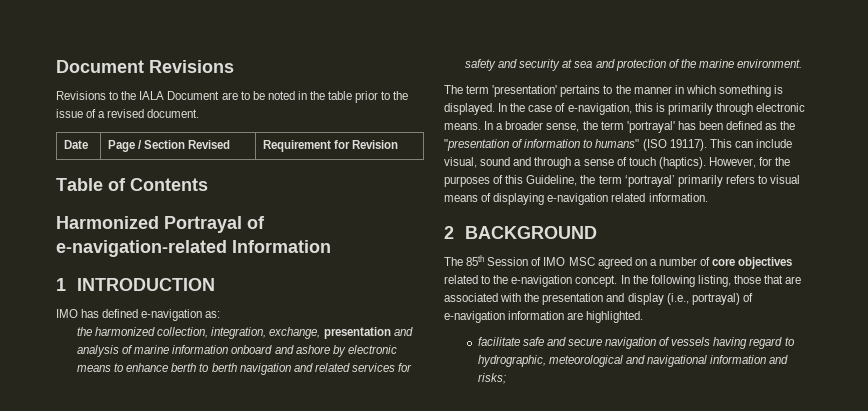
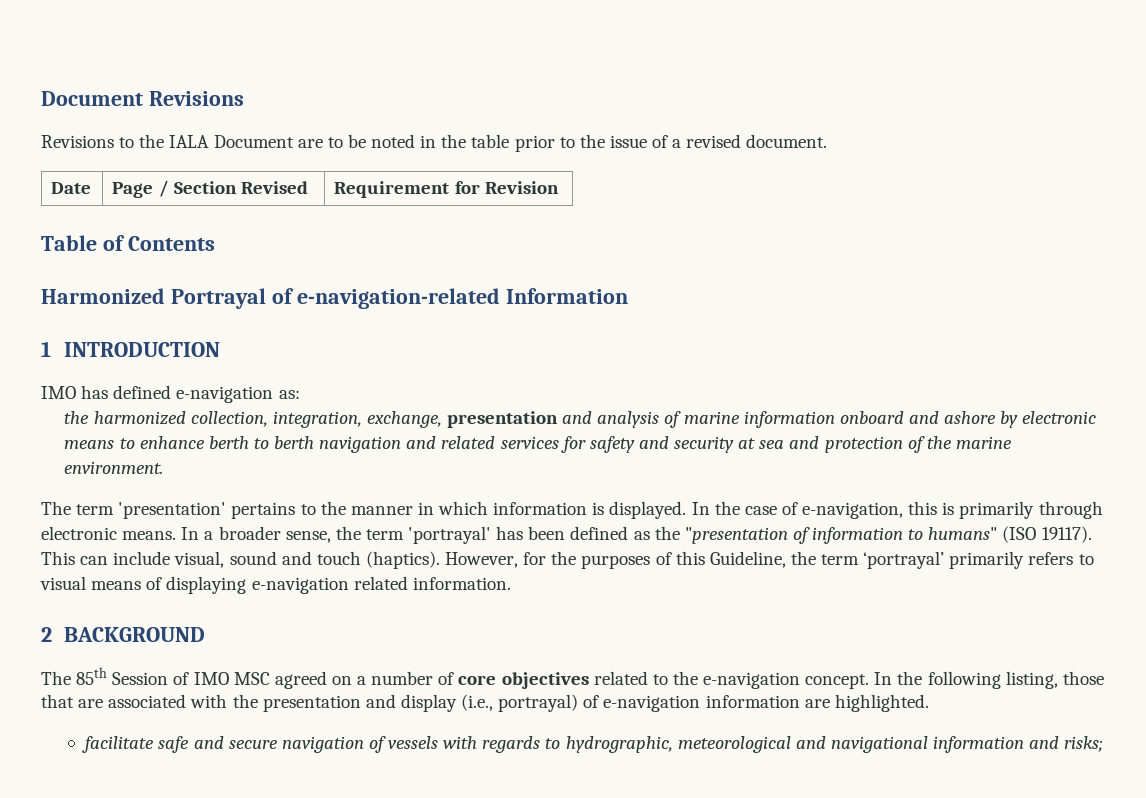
- The term 'presentation' pertains to the manner in which something is displayed.
+ The term 'presentation' pertains to the manner in which information is displayed.
- This can include visual, sound and through a sense of touch (haptics).
+ This can include visual, sound and touch (haptics).
- facilitate safe and secure navigation of vessels having regard to hydrographic, meteorological and navigational information and risks;
+ facilitate safe and secure navigation of vessels with regards to hydrographic, meteorological and navigational information and risks;

